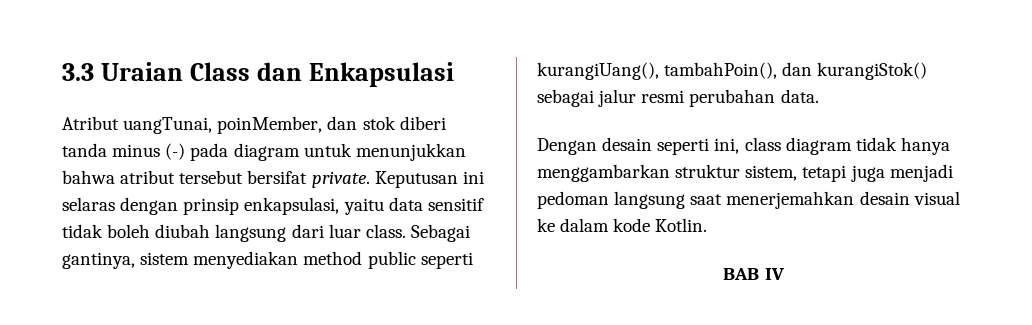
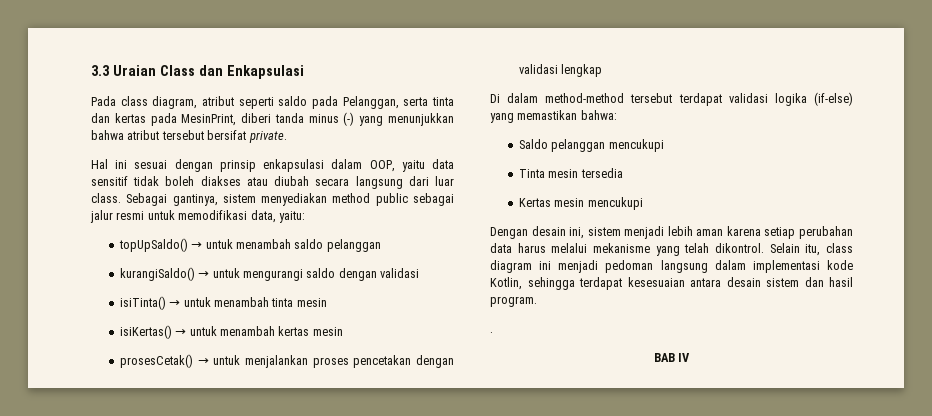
- Atribut uangTunai, poinMember, dan stok diberi tanda minus (-) pada diagram untuk menunjukkan bahwa atribut tersebut bersifat private. Keputusan ini selaras dengan prinsip enkapsulasi, yaitu data sensitif tidak boleh diubah langsung dari luar class.
+ Pada class diagram, atribut seperti saldo pada Pelanggan, serta tinta dan kertas pada MesinPrint, diberi tanda minus (-) yang menunjukkan bahwa atribut tersebut bersifat private.
+ Hal ini sesuai dengan prinsip enkapsulasi dalam OOP, yaitu data sensitif tidak boleh diakses atau diubah secara langsung dari luar class.
- Sebagai gantinya, sistem menyediakan method public seperti kurangiUang(), tambahPoin(), dan kurangiStok() sebagai jalur resmi perubahan data.
- Dengan desain seperti ini, class diagram tidak hanya menggambarkan struktur sistem, tetapi juga menjadi pedoman langsung saat menerjemahkan desain visual ke dalam kode Kotlin.
+ Sebagai gantinya, sistem menyediakan method public sebagai jalur resmi untuk memodifikasi data, yaitu:
+ topUpSaldo() → untuk menambah saldo pelanggan
+ kurangiSaldo() → untuk mengurangi saldo dengan validasi
+ isiTinta() → untuk menambah tinta mesin
+ isiKertas() → untuk menambah kertas mesin
+ prosesCetak() → untuk menjalankan proses pencetakan dengan validasi lengkap
+ Di dalam method-method tersebut terdapat validasi logika (if-else) yang memastikan bahwa:
+ Saldo pelanggan mencukupi
+ Tinta mesin tersedia
+ Kertas mesin mencukupi
+ Dengan desain ini, sistem menjadi lebih aman karena setiap perubahan data harus melalui mekanisme yang telah dikontrol. Selain itu, class diagram ini menjadi pedoman langsung dalam implementasi kode Kotlin, sehingga terdapat kesesuaian antara desain sistem dan hasil program.
+ .

